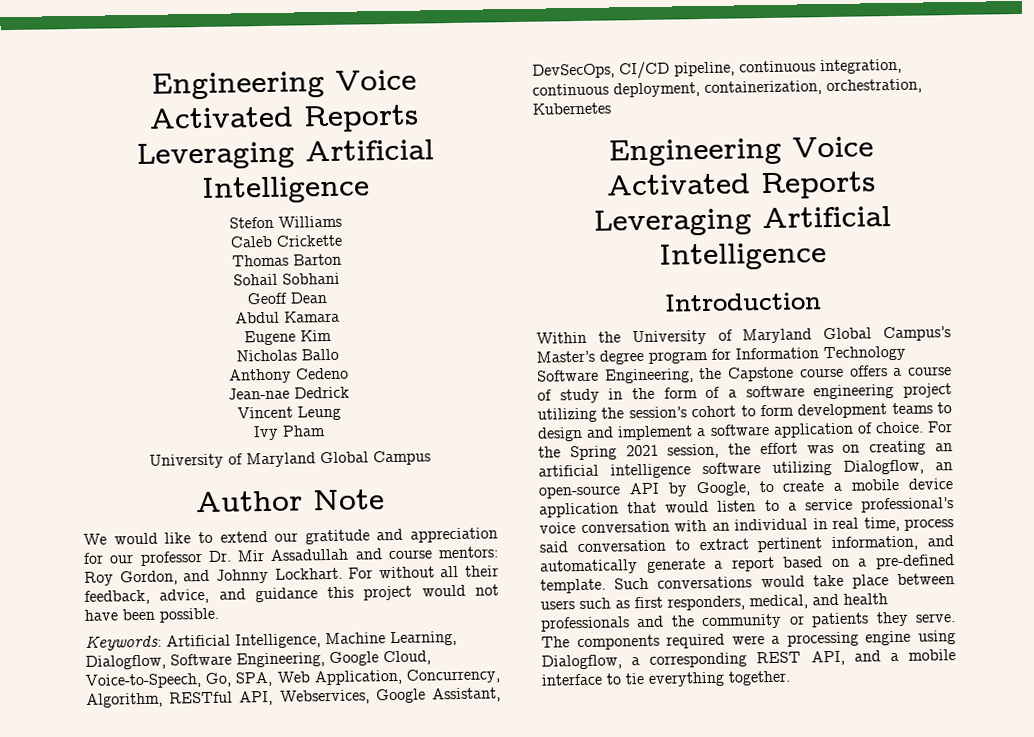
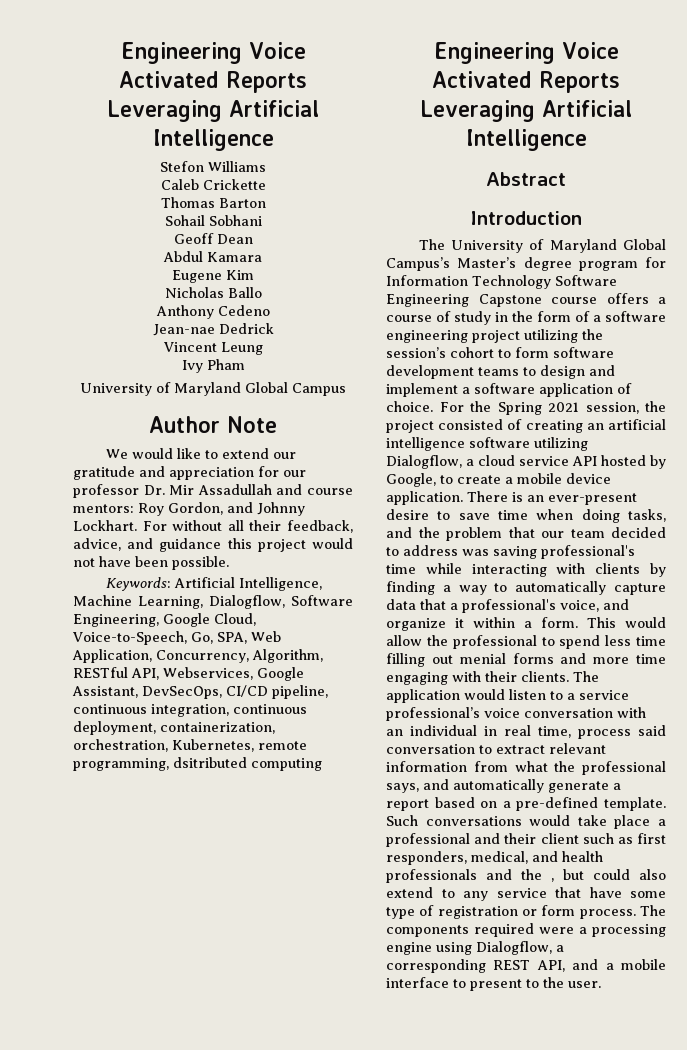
- Keywords: Artificial Intelligence, Machine Learning, Dialogflow, Software Engineering, Google Cloud, Voice-to-Speech, Go, SPA, Web Application, Concurrency, Algorithm, RESTful API, Webservices, Google Assistant, DevSecOps, CI/CD pipeline, continuous integration, continuous deployment, containerization, orchestration, Kubernetes
+ Keywords: Artificial Intelligence, Machine Learning, Dialogflow, Software Engineering, Google Cloud, Voice-to-Speech, Go, SPA, Web Application, Concurrency, Algorithm, RESTful API, Webservices, Google Assistant, DevSecOps, CI/CD pipeline, continuous integration, continuous deployment, containerization, orchestration, Kubernetes, remote programming, dsitributed computing
  Engineering Voice Activated Reports Leveraging Artificial Intelligence
+ Abstract
- Within the University of Maryland Global Campus’s Master’s degree program for Information Technology Software Engineering, the Capstone course offers a course of study in the form of a software engineering project utilizing the session’s cohort to form development teams to design and implement a software application of choice.
+ The University of Maryland Global Campus’s Master’s degree program for Information Technology Software Engineering Capstone course offers a course of study in the form of a software engineering project utilizing the session’s cohort to form software development teams to design and implement a software application of choice.
- For the Spring 2021 session, the effort was on creating an artificial intelligence software utilizing Dialogflow, an open-source API by Google, to create a mobile device application that would listen to a service professional’s voice conversation with an individual in real time, process said conversation to extract pertinent information, and automatically generate a report based on a pre-defined template.
+ For the Spring 2021 session, the project consisted of creating an artificial intelligence software utilizing Dialogflow, a cloud service API hosted by Google, to create a mobile device application. There is an ever-present desire to save time when doing tasks, and the problem that our team decided to address was saving professional's time while interacting with clients by finding a way to automatically capture data that a professional's voice, and organize it within a form. This would allow the professional to spend less time filling out menial forms and more time engaging with their clients. The application would listen to a service professional’s voice conversation with an individual in real time, process said conversation to extract relevant information from what the professional says, and automatically generate a report based on a pre-defined template.
- Such conversations would take place between users such as first responders, medical, and health professionals and the community or patients they serve.
+ Such conversations would take place a professional and their client such as first responders, medical, and health professionals and the , but could also extend to any service that have some type of registration or form process.
- The components required were a processing engine using Dialogflow, a corresponding REST API, and a mobile interface to tie everything together.
+ The components required were a processing engine using Dialogflow, a corresponding REST API, and a mobile interface to present to the user.

